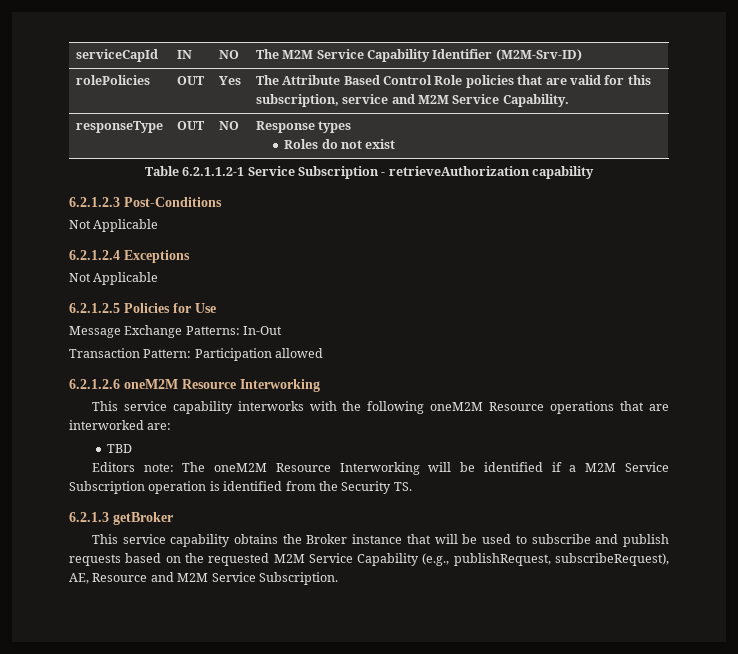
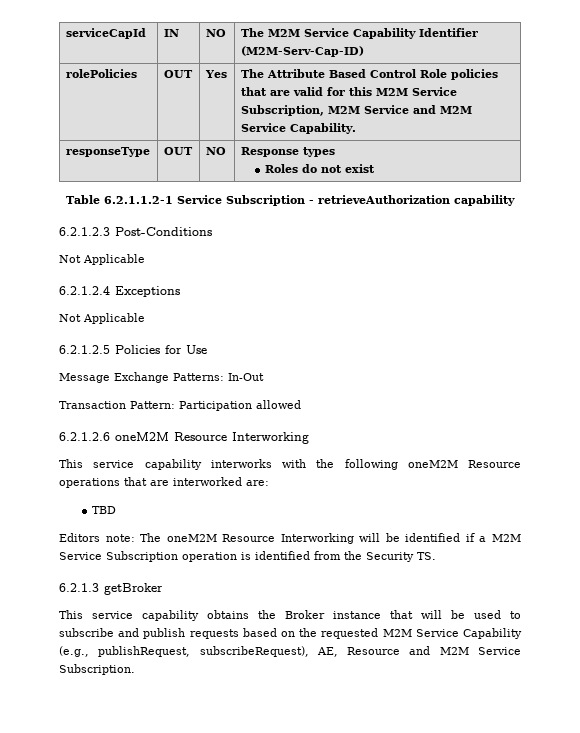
- serviceCapId | IN | NO | The M2M Service Capability Identifier (M2M-Srv-ID)
+ serviceCapId | IN | NO | The M2M Service Capability Identifier (M2M-Serv-Cap-ID)
- rolePolicies | OUT | Yes | The Attribute Based Control Role policies that are valid for this subscription, service and M2M Service Capability.
+ rolePolicies | OUT | Yes | The Attribute Based Control Role policies that are valid for this M2M Service Subscription, M2M Service and M2M Service Capability.

